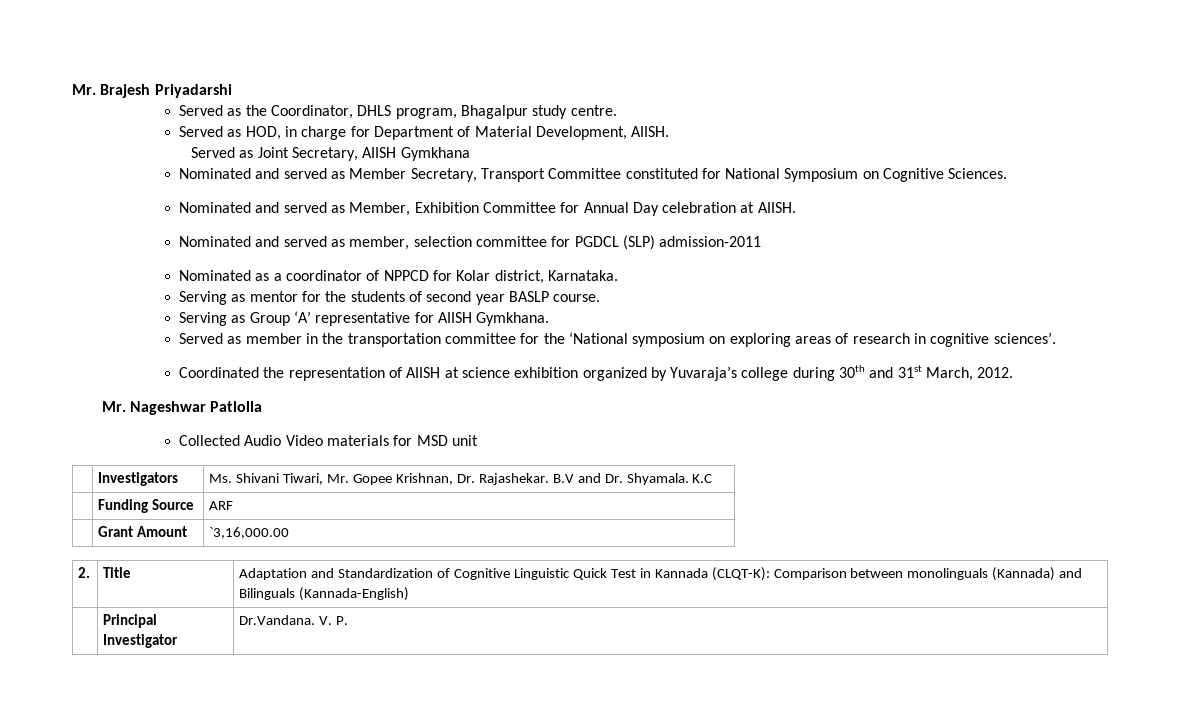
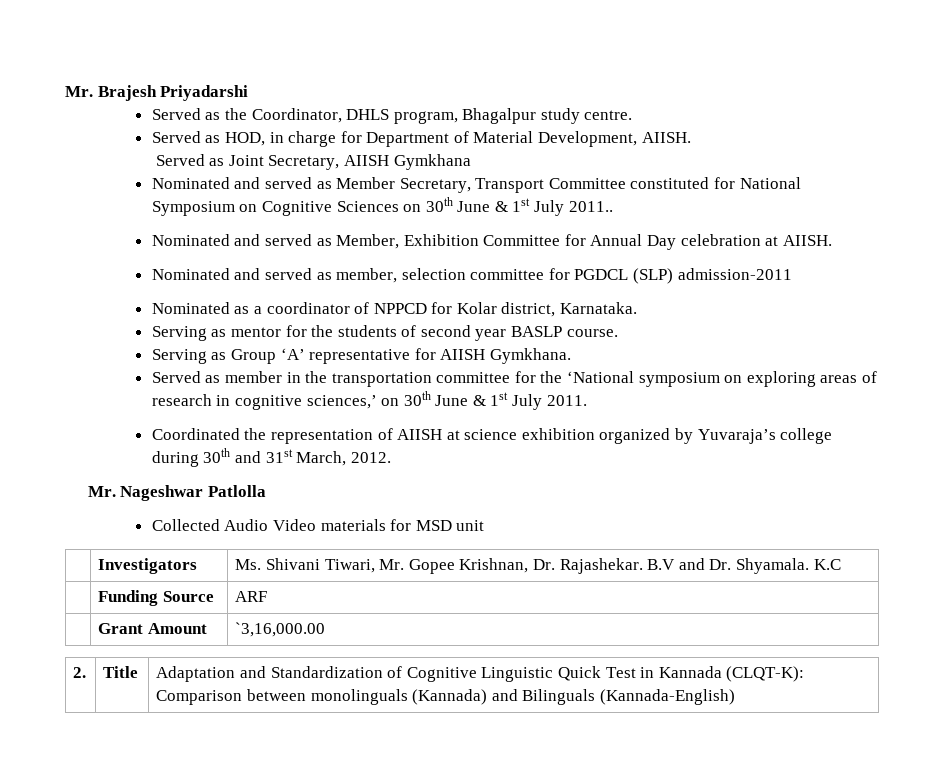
- Nominated and served as Member Secretary, Transport Committee constituted for National Symposium on Cognitive Sciences.
+ Nominated and served as Member Secretary, Transport Committee constituted for National Symposium on Cognitive Sciences on 30th June & 1st July 2011..
- Served as member in the transportation committee for the ‘National symposium on exploring areas of research in cognitive sciences’.
+ Served as member in the transportation committee for the ‘National symposium on exploring areas of research in cognitive sciences,’ on 30th June & 1st July 2011.
- | Principal Investigator | Dr.Vandana. V. P.

